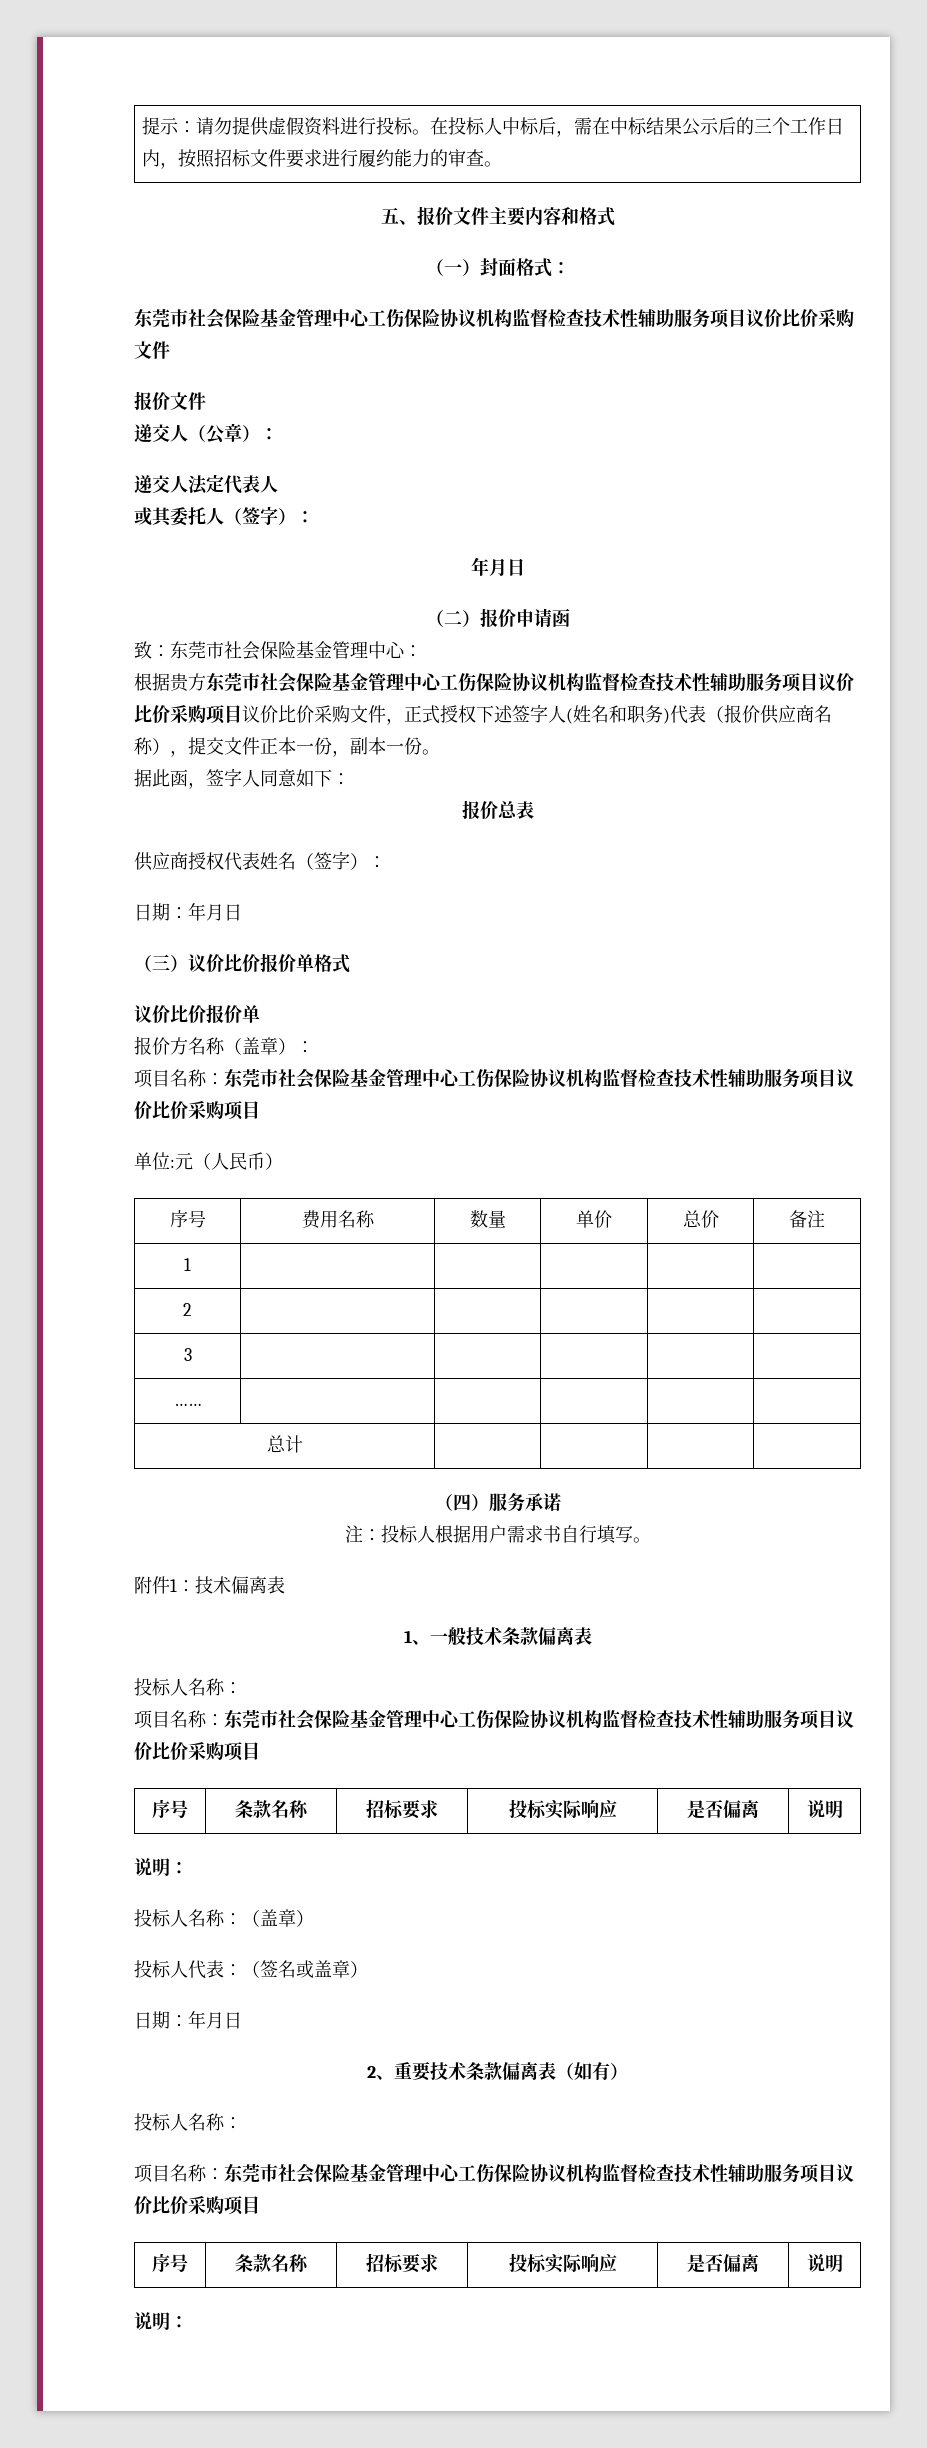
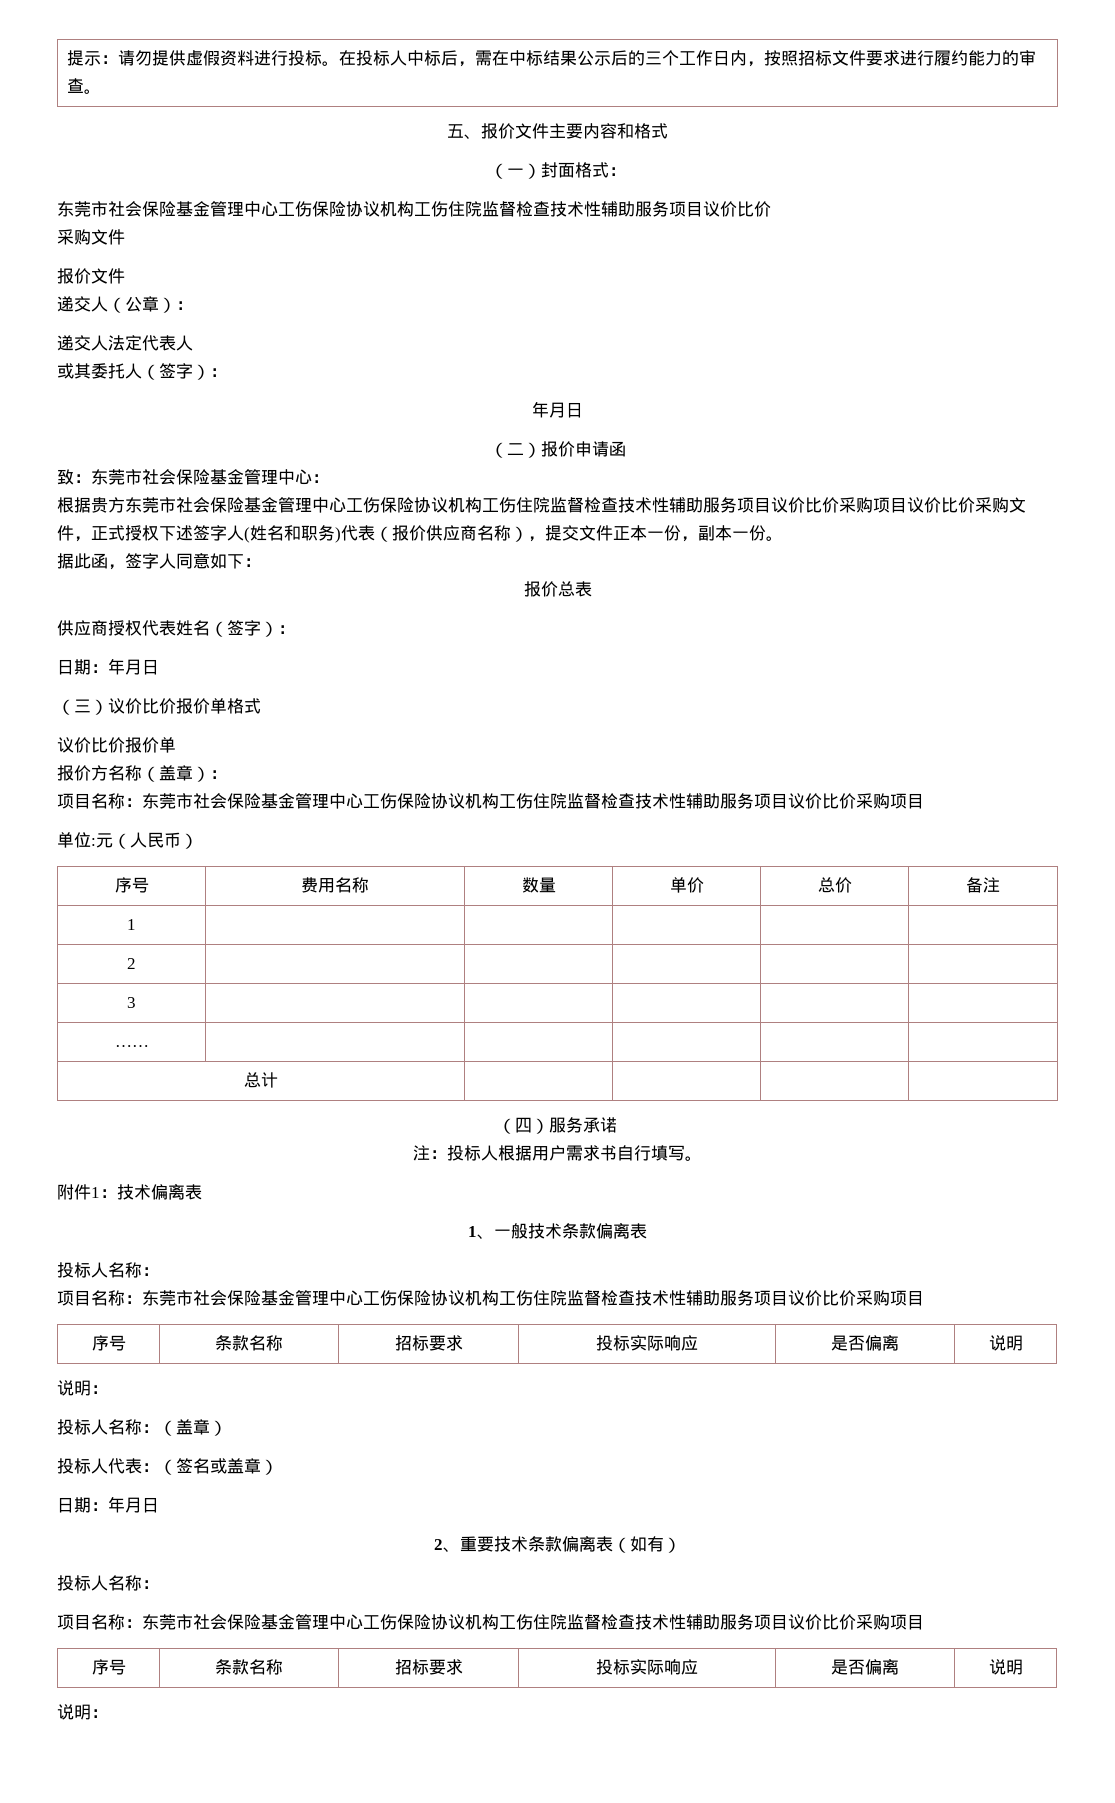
  （一）封面格式：
- 东莞市社会保险基金管理中心工伤保险协议机构监督检查技术性辅助服务项目议价比价采购文件
+ 东莞市社会保险基金管理中心工伤保险协议机构工伤住院监督检查技术性辅助服务项目议价比价
+ 采购文件
- 根据贵方东莞市社会保险基金管理中心工伤保险协议机构监督检查技术性辅助服务项目议价比价采购项目议价比价采购文件，正式授权下述签字人(姓名和职务)代表（报价供应商名称），提交文件正本一份，副本一份。
+ 根据贵方东莞市社会保险基金管理中心工伤保险协议机构工伤住院监督检查技术性辅助服务项目议价比价采购项目议价比价采购文件，正式授权下述签字人(姓名和职务)代表（报价供应商名称），提交文件正本一份，副本一份。
  报价方名称（盖章）：
- 项目名称：东莞市社会保险基金管理中心工伤保险协议机构监督检查技术性辅助服务项目议价比价采购项目
+ 项目名称：东莞市社会保险基金管理中心工伤保险协议机构工伤住院监督检查技术性辅助服务项目议价比价采购项目
  1、一般技术条款偏离表
  投标人名称：
- 项目名称：东莞市社会保险基金管理中心工伤保险协议机构监督检查技术性辅助服务项目议价比价采购项目
+ 项目名称：东莞市社会保险基金管理中心工伤保险协议机构工伤住院监督检查技术性辅助服务项目议价比价采购项目
  2、重要技术条款偏离表（如有）
  投标人名称：
- 项目名称：东莞市社会保险基金管理中心工伤保险协议机构监督检查技术性辅助服务项目议价比价采购项目
+ 项目名称：东莞市社会保险基金管理中心工伤保险协议机构工伤住院监督检查技术性辅助服务项目议价比价采购项目

